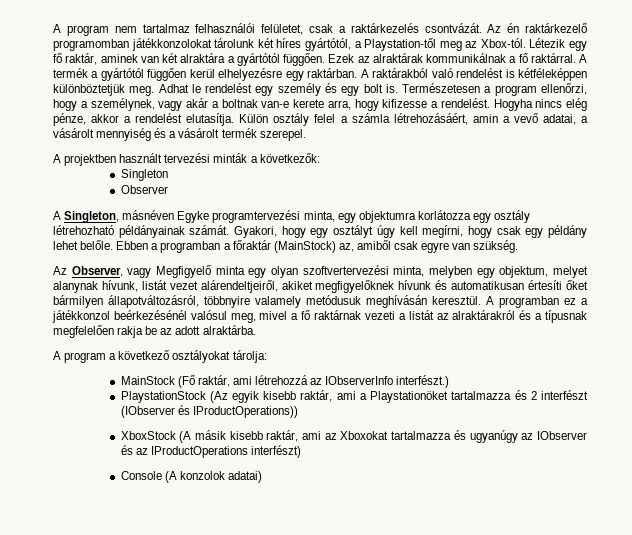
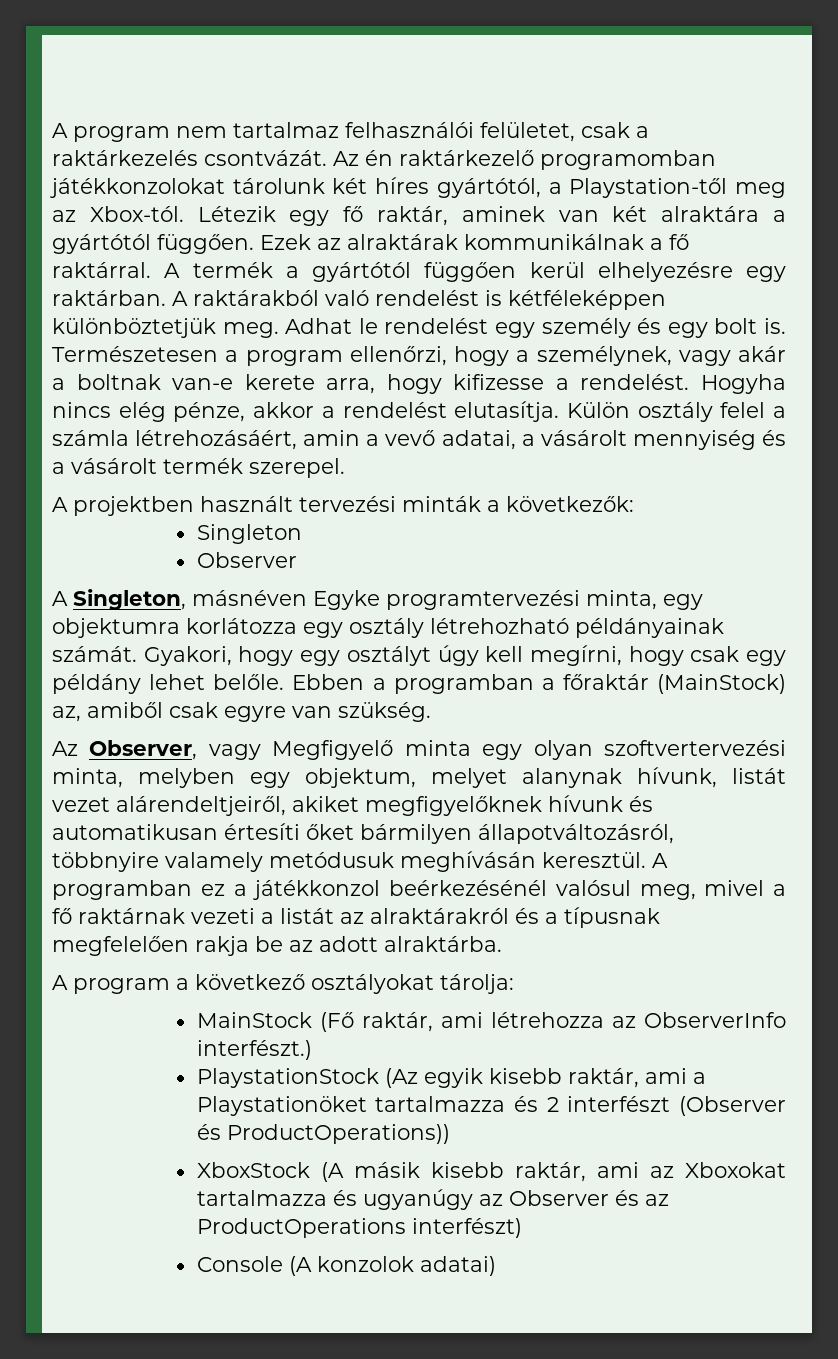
- MainStock (Fő raktár, ami létrehozzá az IObserverInfo interfészt.)
+ MainStock (Fő raktár, ami létrehozza az ObserverInfo interfészt.)
- PlaystationStock (Az egyik kisebb raktár, ami a Playstationöket tartalmazza és 2 interfészt (IObserver és IProductOperations))
+ PlaystationStock (Az egyik kisebb raktár, ami a Playstationöket tartalmazza és 2 interfészt (Observer és ProductOperations))
- XboxStock (A másik kisebb raktár, ami az Xboxokat tartalmazza és ugyanúgy az IObserver és az IProductOperations interfészt)
+ XboxStock (A másik kisebb raktár, ami az Xboxokat tartalmazza és ugyanúgy az Observer és az ProductOperations interfészt)

